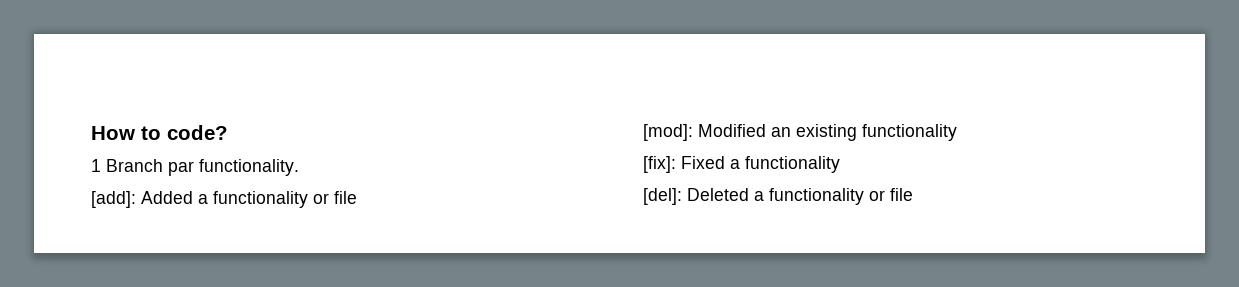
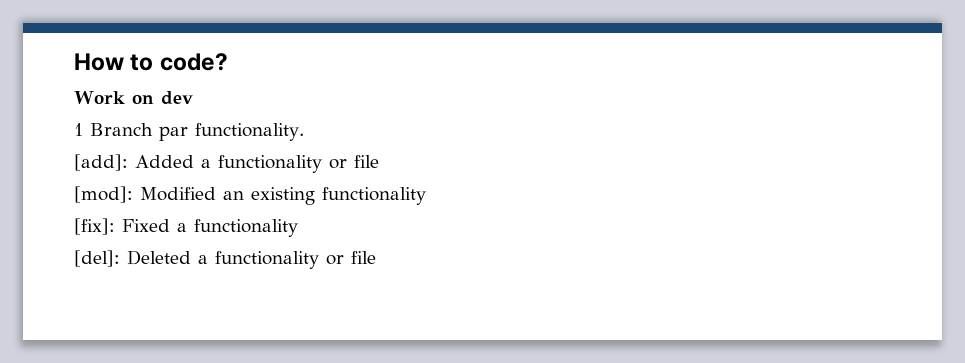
+ Work on dev

